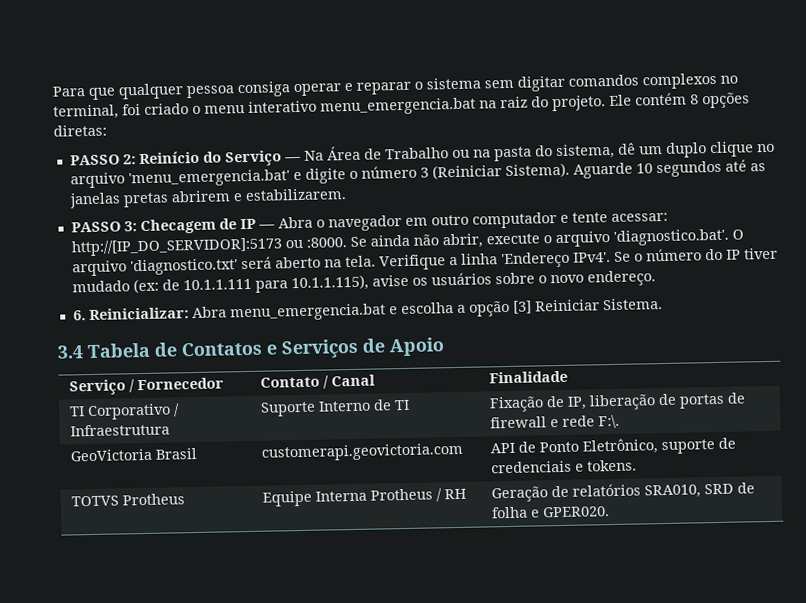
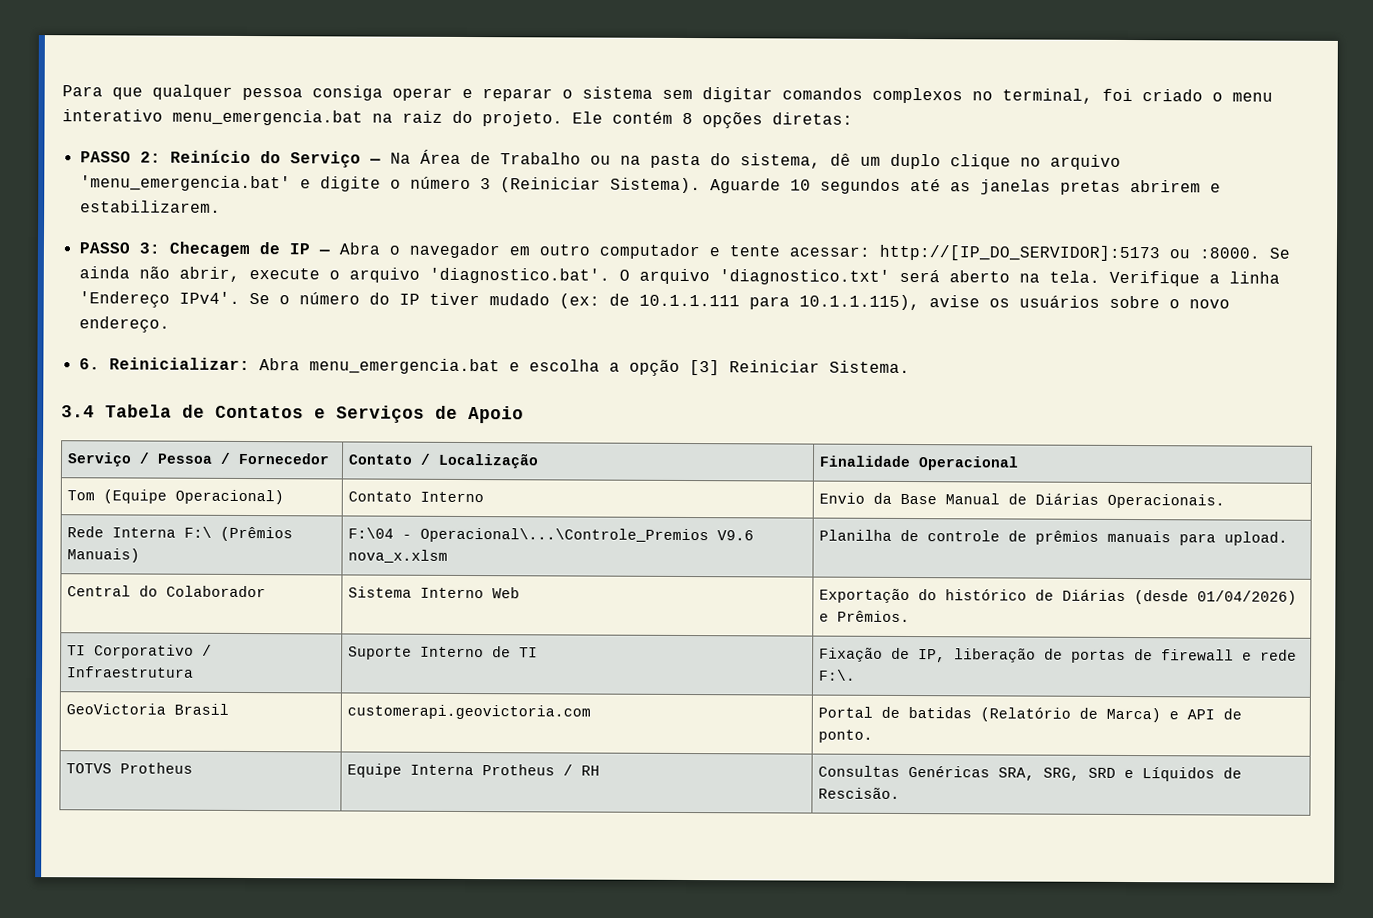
- Serviço / Fornecedor | Contato / Canal | Finalidade
+ Serviço / Pessoa / Fornecedor | Contato / Localização | Finalidade Operacional
+ Tom (Equipe Operacional) | Contato Interno | Envio da Base Manual de Diárias Operacionais.
+ Rede Interna F:\ (Prêmios Manuais) | F:\04 - Operacional\...\Controle_Premios V9.6 nova_x.xlsm | Planilha de controle de prêmios manuais para upload.
+ Central do Colaborador | Sistema Interno Web | Exportação do histórico de Diárias (desde 01/04/2026) e Prêmios.
- GeoVictoria Brasil | customerapi.geovictoria.com | API de Ponto Eletrônico, suporte de credenciais e tokens.
+ GeoVictoria Brasil | customerapi.geovictoria.com | Portal de batidas (Relatório de Marca) e API de ponto.
- TOTVS Protheus | Equipe Interna Protheus / RH | Geração de relatórios SRA010, SRD de folha e GPER020.
+ TOTVS Protheus | Equipe Interna Protheus / RH | Consultas Genéricas SRA, SRG, SRD e Líquidos de Rescisão.

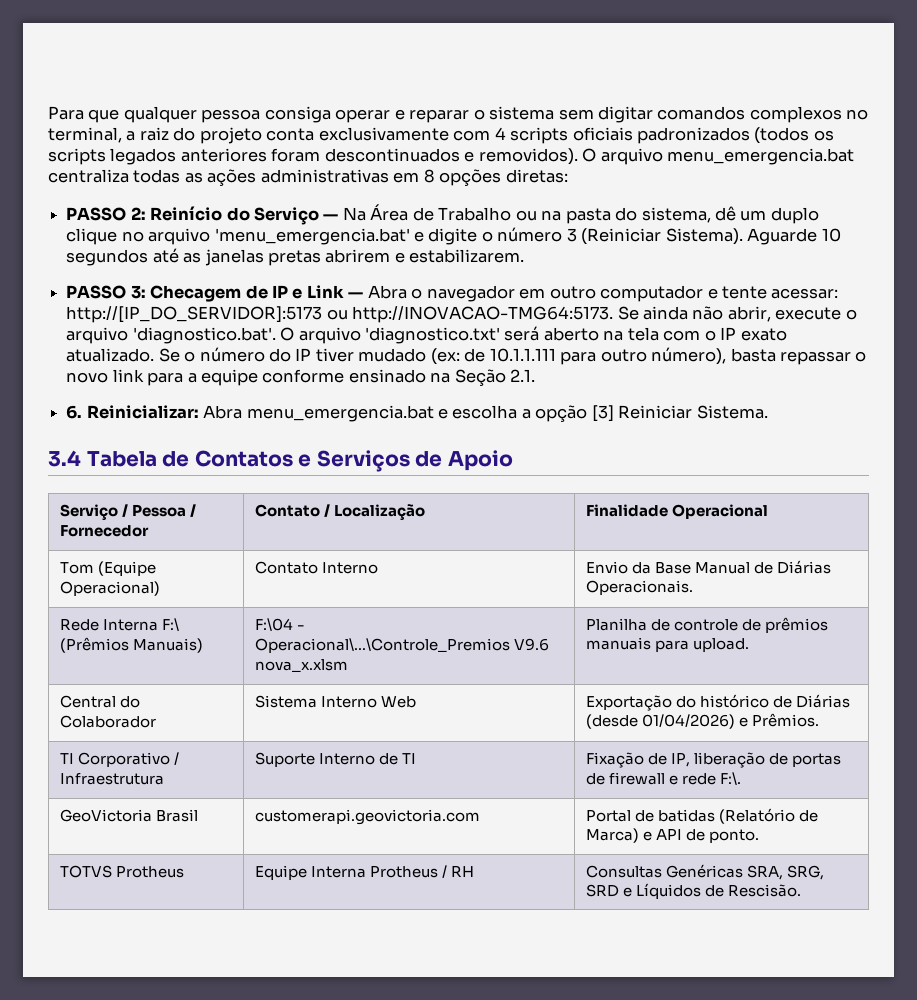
- Para que qualquer pessoa consiga operar e reparar o sistema sem digitar comandos complexos no terminal, foi criado o menu interativo menu_emergencia.bat na raiz do projeto. Ele contém 8 opções diretas:
+ Para que qualquer pessoa consiga operar e reparar o sistema sem digitar comandos complexos no terminal, a raiz do projeto conta exclusivamente com 4 scripts oficiais padronizados (todos os scripts legados anteriores foram descontinuados e removidos). O arquivo menu_emergencia.bat centraliza todas as ações administrativas em 8 opções diretas:
- PASSO 3: Checagem de IP — Abra o navegador em outro computador e tente acessar: http://[IP_DO_SERVIDOR]:5173 ou :8000.
+ PASSO 3: Checagem de IP e Link — Abra o navegador em outro computador e tente acessar: http://[IP_DO_SERVIDOR]:5173 ou http://INOVACAO-TMG64:5173.
- Se ainda não abrir, execute o arquivo 'diagnostico.bat'. O arquivo 'diagnostico.txt' será aberto na tela. Verifique a linha 'Endereço IPv4'.
+ Se ainda não abrir, execute o arquivo 'diagnostico.bat'. O arquivo 'diagnostico.txt' será aberto na tela com o IP exato atualizado.
- Se o número do IP tiver mudado (ex: de 10.1.1.111 para 10.1.1.115), avise os usuários sobre o novo endereço.
+ Se o número do IP tiver mudado (ex: de 10.1.1.111 para outro número), basta repassar o novo link para a equipe conforme ensinado na Seção 2.1.

